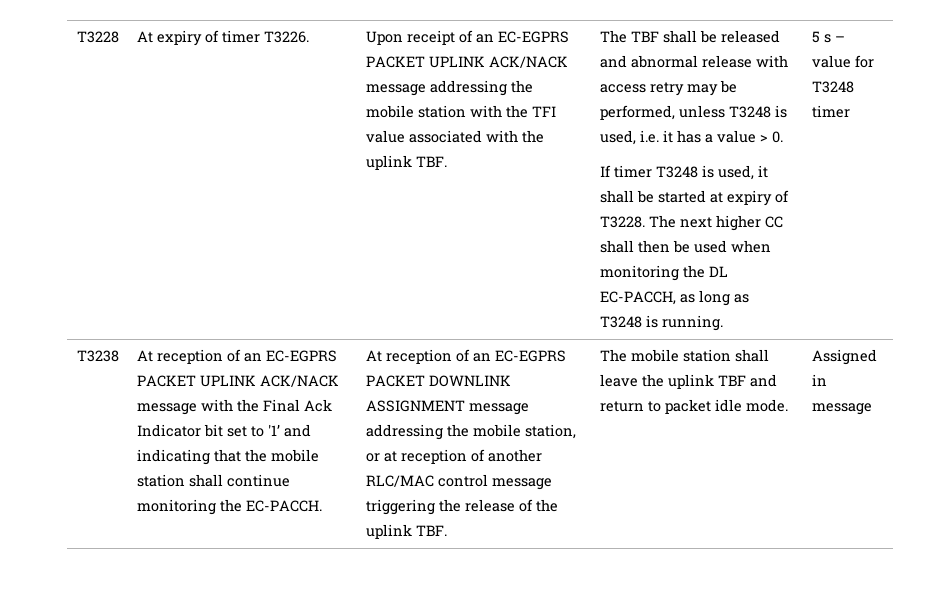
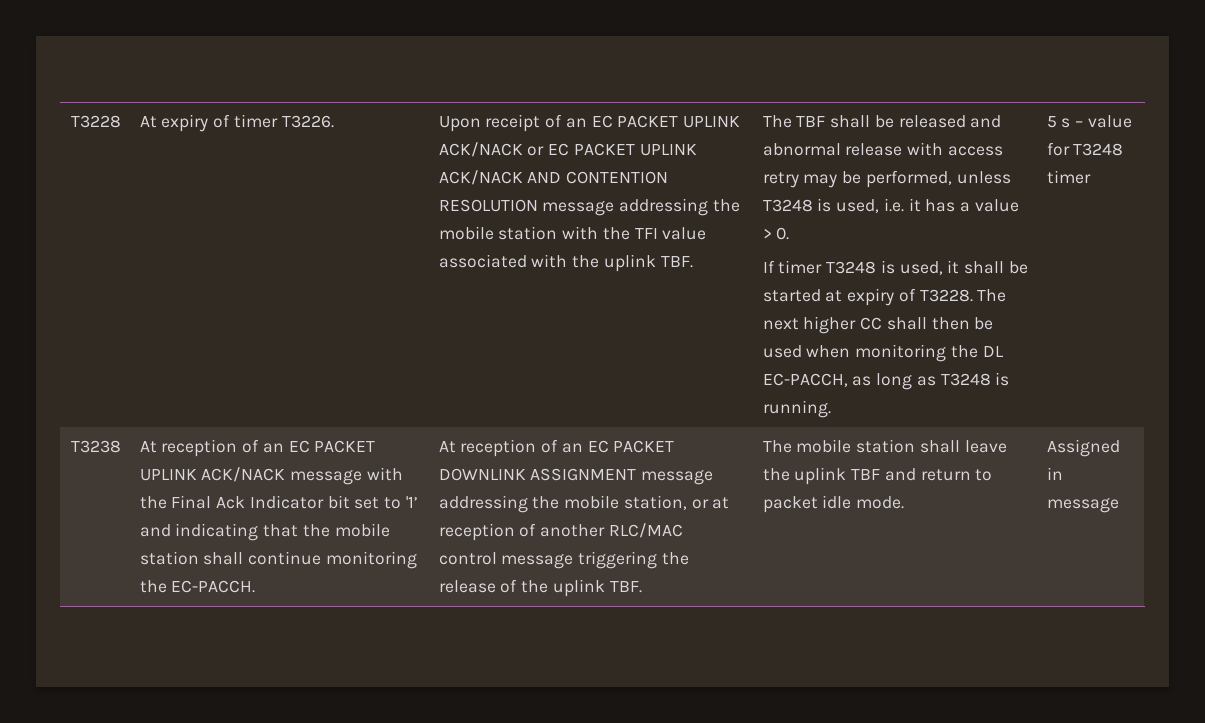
- Upon receipt of an EC-EGPRS PACKET UPLINK ACK/NACK message addressing the mobile station with the TFI value associated with the uplink TBF.
+ Upon receipt of an EC PACKET UPLINK ACK/NACK or EC PACKET UPLINK ACK/NACK AND CONTENTION RESOLUTION message addressing the mobile station with the TFI value associated with the uplink TBF.
- At reception of an EC-EGPRS PACKET UPLINK ACK/NACK message with the Final Ack Indicator bit set to '1’ and indicating that the mobile station shall continue monitoring the EC-PACCH.
+ At reception of an EC PACKET UPLINK ACK/NACK message with the Final Ack Indicator bit set to '1’ and indicating that the mobile station shall continue monitoring the EC-PACCH.
- At reception of an EC-EGPRS PACKET DOWNLINK ASSIGNMENT message addressing the mobile station, or at reception of another RLC/MAC control message triggering the release of the uplink TBF.
+ At reception of an EC PACKET DOWNLINK ASSIGNMENT message addressing the mobile station, or at reception of another RLC/MAC control message triggering the release of the uplink TBF.

